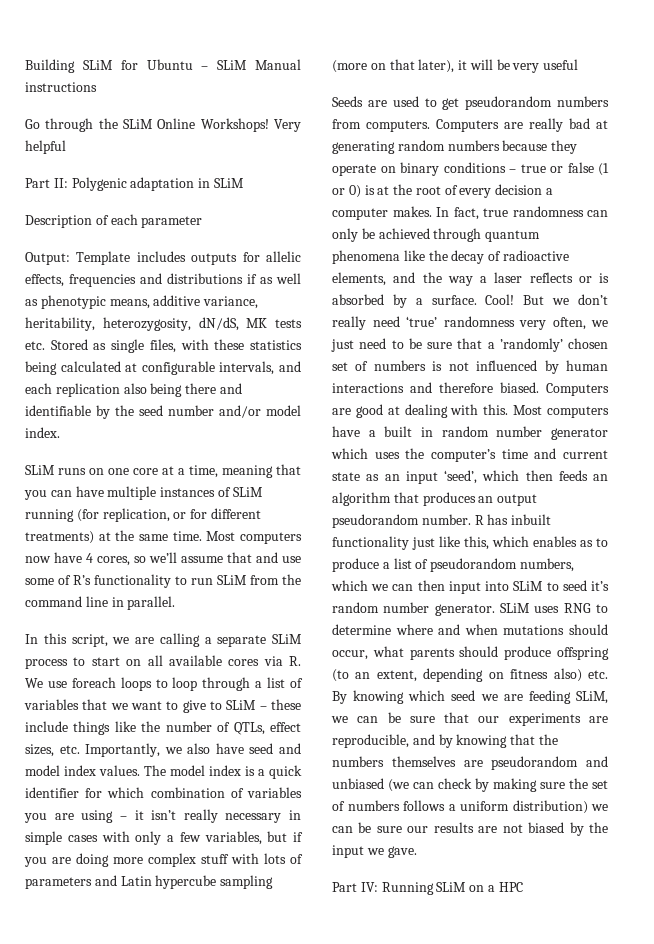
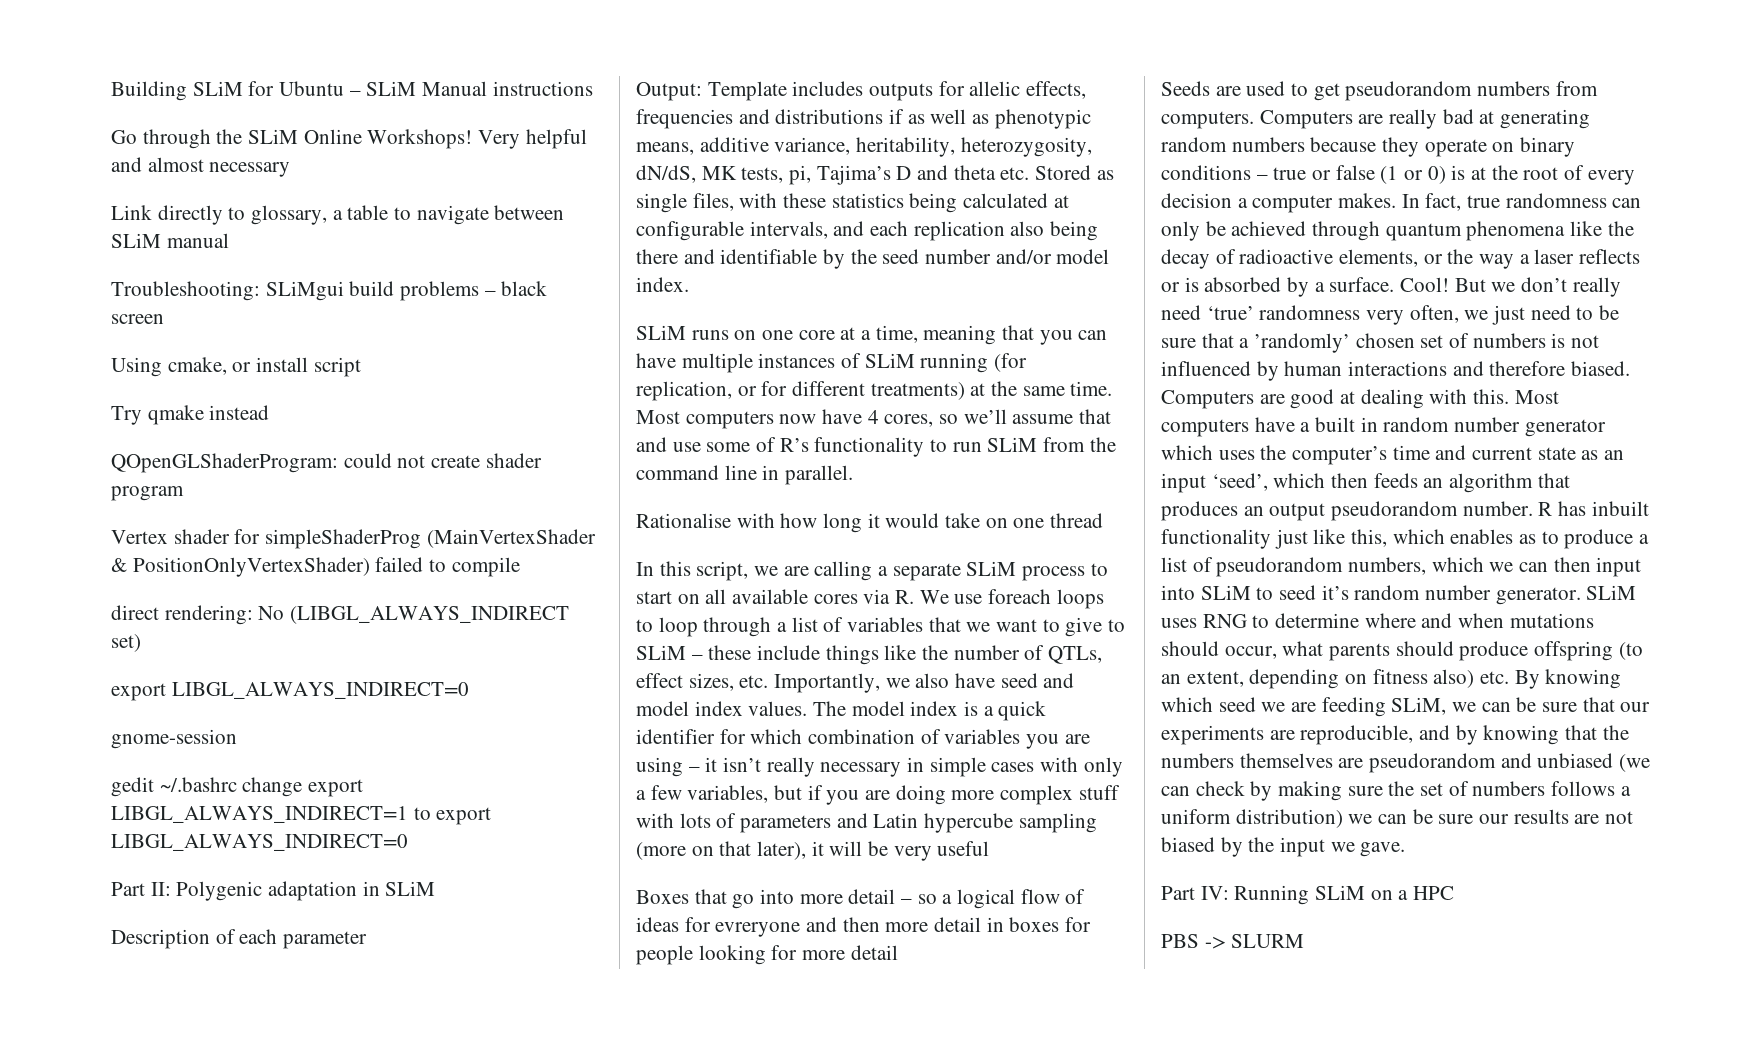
- Very helpful
+ Very helpful and almost necessary
+ Link directly to glossary, a table to navigate between SLiM manual
+ Troubleshooting: SLiMgui build problems – black screen
+ Using cmake, or install script
+ Try qmake instead
+ QOpenGLShaderProgram: could not create shader program
+ Vertex shader for simpleShaderProg (MainVertexShader & PositionOnlyVertexShader) failed to compile
+ direct rendering: No (LIBGL_ALWAYS_INDIRECT set)
+ export LIBGL_ALWAYS_INDIRECT=0
+ gnome-session
+ gedit ~/.bashrc change export LIBGL_ALWAYS_INDIRECT=1 to export LIBGL_ALWAYS_INDIRECT=0
- Output: Template includes outputs for allelic effects, frequencies and distributions if as well as phenotypic means, additive variance, heritability, heterozygosity, dN/dS, MK tests etc. Stored as single files, with these statistics being calculated at configurable intervals, and each replication also being there and identifiable by the seed number and/or model index.
+ Output: Template includes outputs for allelic effects, frequencies and distributions if as well as phenotypic means, additive variance, heritability, heterozygosity, dN/dS, MK tests, pi, Tajima’s D and theta etc. Stored as single files, with these statistics being calculated at configurable intervals, and each replication also being there and identifiable by the seed number and/or model index.
+ Rationalise with how long it would take on one thread
+ Boxes that go into more detail – so a logical flow of ideas for evreryone and then more detail in boxes for people looking for more detail
- In fact, true randomness can only be achieved through quantum phenomena like the decay of radioactive elements, and the way a laser reflects or is absorbed by a surface.
+ In fact, true randomness can only be achieved through quantum phenomena like the decay of radioactive elements, or the way a laser reflects or is absorbed by a surface.
+ PBS -> SLURM

